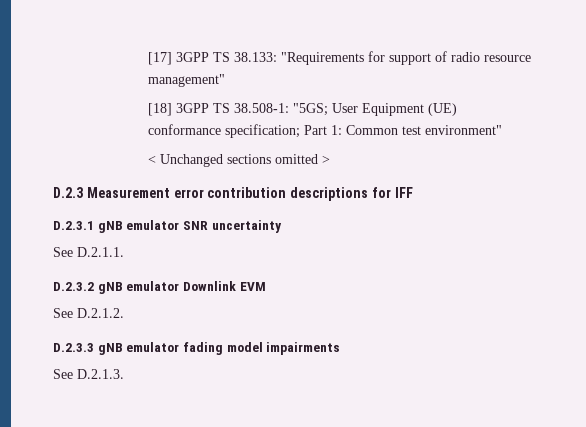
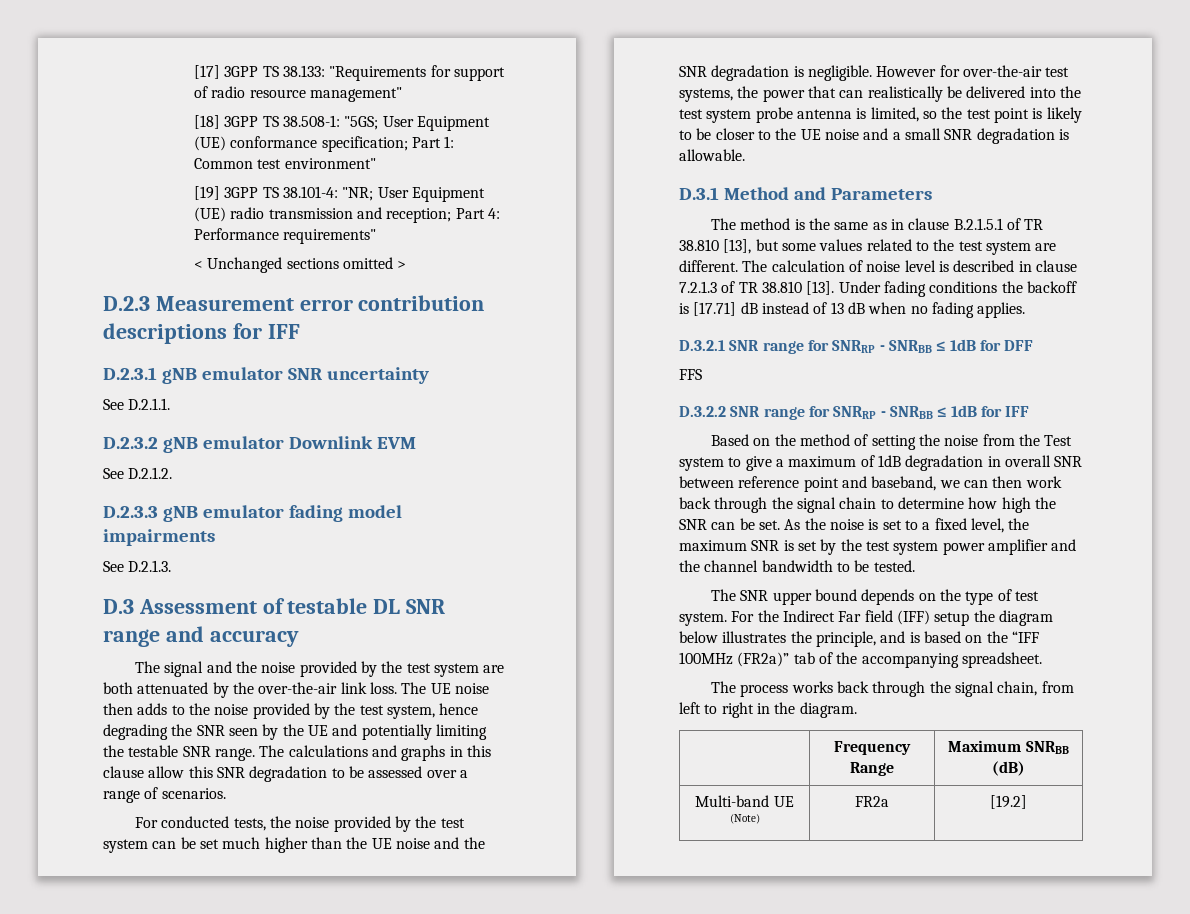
+ [19] 3GPP TS 38.101-4: "NR; User Equipment (UE) radio transmission and reception; Part 4: Performance requirements"
+ D.3 Assessment of testable DL SNR range and accuracy
+ The signal and the noise provided by the test system are both attenuated by the over-the-air link loss. The UE noise then adds to the noise provided by the test system, hence degrading the SNR seen by the UE and potentially limiting the testable SNR range. The calculations and graphs in this clause allow this SNR degradation to be assessed over a range of scenarios.
+ For conducted tests, the noise provided by the test system can be set much higher than the UE noise and the SNR degradation is negligible. However for over-the-air test systems, the power that can realistically be delivered into the test system probe antenna is limited, so the test point is likely to be closer to the UE noise and a small SNR degradation is allowable.
+ D.3.1 Method and Parameters
+ The method is the same as in clause B.2.1.5.1 of TR 38.810 [13], but some values related to the test system are different. The calculation of noise level is described in clause 7.2.1.3 of TR 38.810 [13]. Under fading conditions the backoff is [17.71] dB instead of 13 dB when no fading applies.
+ D.3.2.1 SNR range for SNRRP - SNRBB ≤ 1dB for DFF
+ FFS
+ D.3.2.2 SNR range for SNRRP - SNRBB ≤ 1dB for IFF
+ Based on the method of setting the noise from the Test system to give a maximum of 1dB degradation in overall SNR between reference point and baseband, we can then work back through the signal chain to determine how high the SNR can be set. As the noise is set to a fixed level, the maximum SNR is set by the test system power amplifier and the channel bandwidth to be tested.
+ The SNR upper bound depends on the type of test system. For the Indirect Far field (IFF) setup the diagram below illustrates the principle, and is based on the “IFF 100MHz (FR2a)” tab of the accompanying spreadsheet.
+ The process works back through the signal chain, from left to right in the diagram.
+ | Frequency Range | Maximum SNRBB (dB)
+ Multi-band UE (Note) | FR2a | [19.2]

